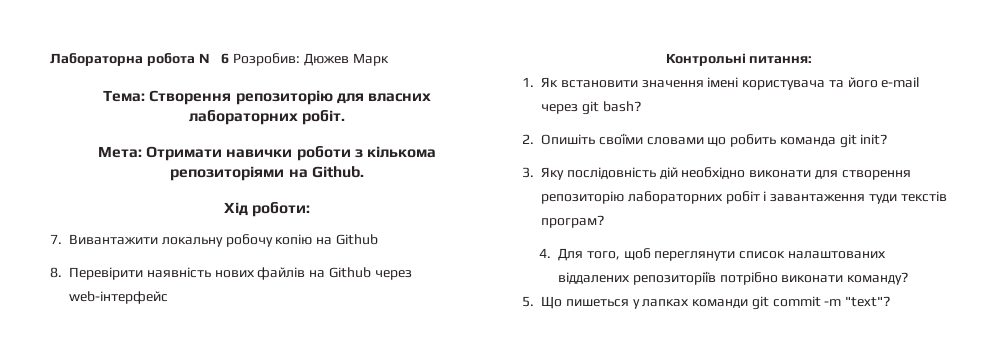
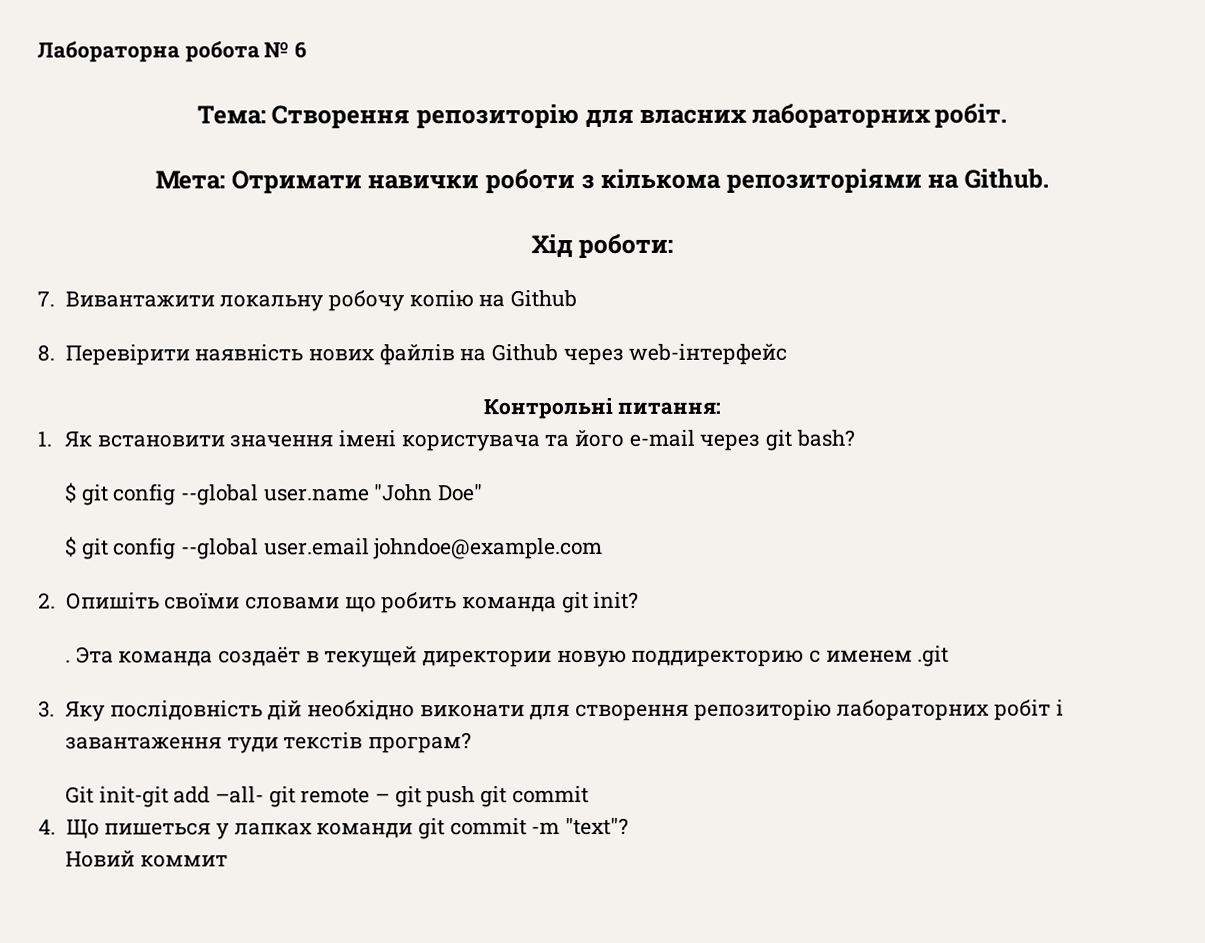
- Лабораторна робота № 6 Розробив: Дюжев Марк
+ Лабораторна робота № 6
+ $ git config --global user.name "John Doe"
+ $ git config --global user.email johndoe@example.com
+ . Эта команда создаёт в текущей директории новую поддиректорию с именем .git
- 4. Для того, щоб переглянути список налаштованих віддалених репозиторіїв потрібно виконати команду?
- 5. Що пишеться у лапках команди git commit -m "text"?
+ Git init-git add –all- git remote – git push git commit
+ 4. Що пишеться у лапках команди git commit -m "text"?
+ Новий коммит

